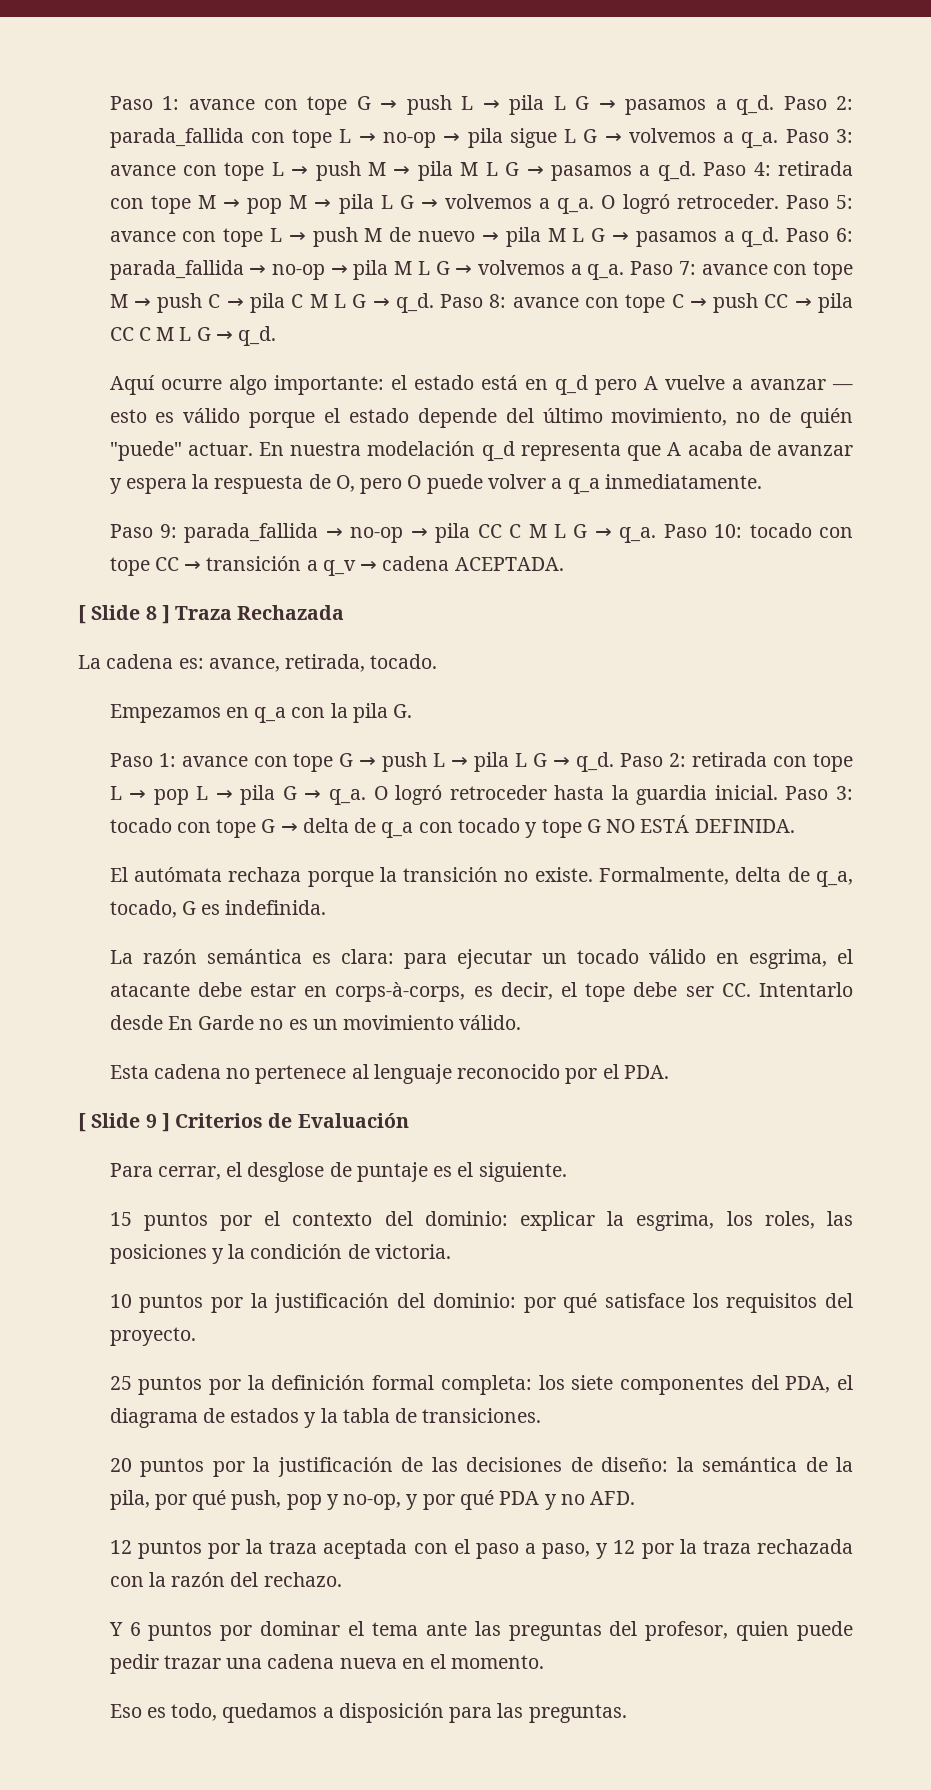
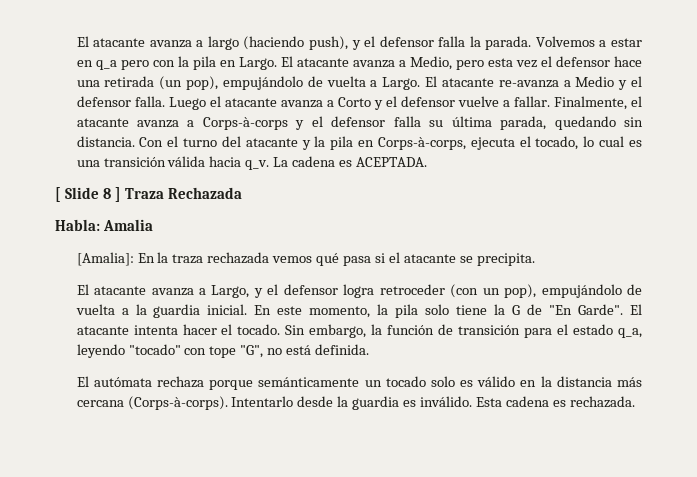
- Paso 1: avance con tope G → push L → pila L G → pasamos a q_d. Paso 2: parada_fallida con tope L → no-op → pila sigue L G → volvemos a q_a. Paso 3: avance con tope L → push M → pila M L G → pasamos a q_d. Paso 4: retirada con tope M → pop M → pila L G → volvemos a q_a. O logró retroceder. Paso 5: avance con tope L → push M de nuevo → pila M L G → pasamos a q_d. Paso 6: parada_fallida → no-op → pila M L G → volvemos a q_a. Paso 7: avance con tope M → push C → pila C M L G → q_d. Paso 8: avance con tope C → push CC → pila CC C M L G → q_d.
- Aquí ocurre algo importante: el estado está en q_d pero A vuelve a avanzar — esto es válido porque el estado depende del último movimiento, no de quién "puede" actuar. En nuestra modelación q_d representa que A acaba de avanzar y espera la respuesta de O, pero O puede volver a q_a inmediatamente.
- Paso 9: parada_fallida → no-op → pila CC C M L G → q_a. Paso 10: tocado con tope CC → transición a q_v → cadena ACEPTADA.
+ El atacante avanza a largo (haciendo push), y el defensor falla la parada. Volvemos a estar en q_a pero con la pila en Largo. El atacante avanza a Medio, pero esta vez el defensor hace una retirada (un pop), empujándolo de vuelta a Largo. El atacante re-avanza a Medio y el defensor falla. Luego el atacante avanza a Corto y el defensor vuelve a fallar. Finalmente, el atacante avanza a Corps-à-corps y el defensor falla su última parada, quedando sin distancia. Con el turno del atacante y la pila en Corps-à-corps, ejecuta el tocado, lo cual es una transición válida hacia q_v. La cadena es ACEPTADA.
- La cadena es: avance, retirada, tocado.
- Empezamos en q_a con la pila G.
- Paso 1: avance con tope G → push L → pila L G → q_d. Paso 2: retirada con tope L → pop L → pila G → q_a. O logró retroceder hasta la guardia inicial. Paso 3: tocado con tope G → delta de q_a con tocado y tope G NO ESTÁ DEFINIDA.
- El autómata rechaza porque la transición no existe. Formalmente, delta de q_a, tocado, G es indefinida.
- La razón semántica es clara: para ejecutar un tocado válido en esgrima, el atacante debe estar en corps-à-corps, es decir, el tope debe ser CC. Intentarlo desde En Garde no es un movimiento válido.
- Esta cadena no pertenece al lenguaje reconocido por el PDA.
- [ Slide 9 ] Criterios de Evaluación
- Para cerrar, el desglose de puntaje es el siguiente.
- 15 puntos por el contexto del dominio: explicar la esgrima, los roles, las posiciones y la condición de victoria.
- 10 puntos por la justificación del dominio: por qué satisface los requisitos del proyecto.
- 25 puntos por la definición formal completa: los siete componentes del PDA, el diagrama de estados y la tabla de transiciones.
- 20 puntos por la justificación de las decisiones de diseño: la semántica de la pila, por qué push, pop y no-op, y por qué PDA y no AFD.
- 12 puntos por la traza aceptada con el paso a paso, y 12 por la traza rechazada con la razón del rechazo.
- Y 6 puntos por dominar el tema ante las preguntas del profesor, quien puede pedir trazar una cadena nueva en el momento.
- Eso es todo, quedamos a disposición para las preguntas.
+ Habla: Amalia
+ [Amalia]: En la traza rechazada vemos qué pasa si el atacante se precipita.
+ El atacante avanza a Largo, y el defensor logra retroceder (con un pop), empujándolo de vuelta a la guardia inicial. En este momento, la pila solo tiene la G de "En Garde". El atacante intenta hacer el tocado. Sin embargo, la función de transición para el estado q_a, leyendo "tocado" con tope "G", no está definida.
+ El autómata rechaza porque semánticamente un tocado solo es válido en la distancia más cercana (Corps-à-corps). Intentarlo desde la guardia es inválido. Esta cadena es rechazada.

